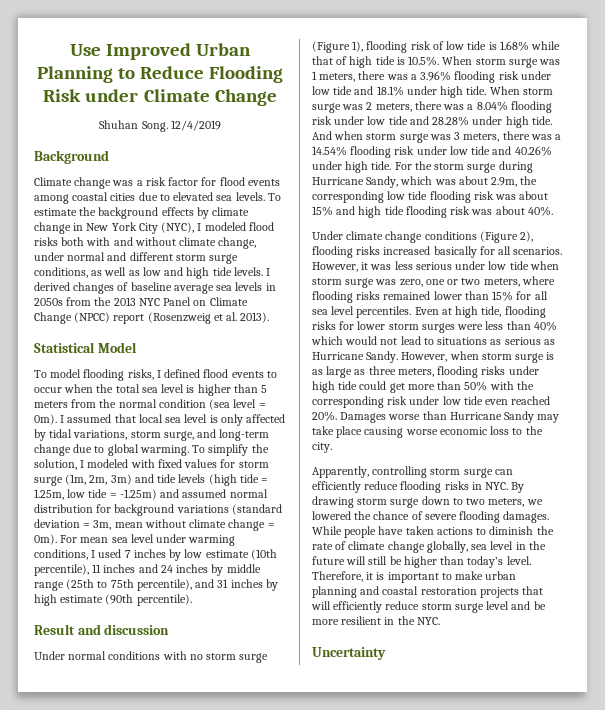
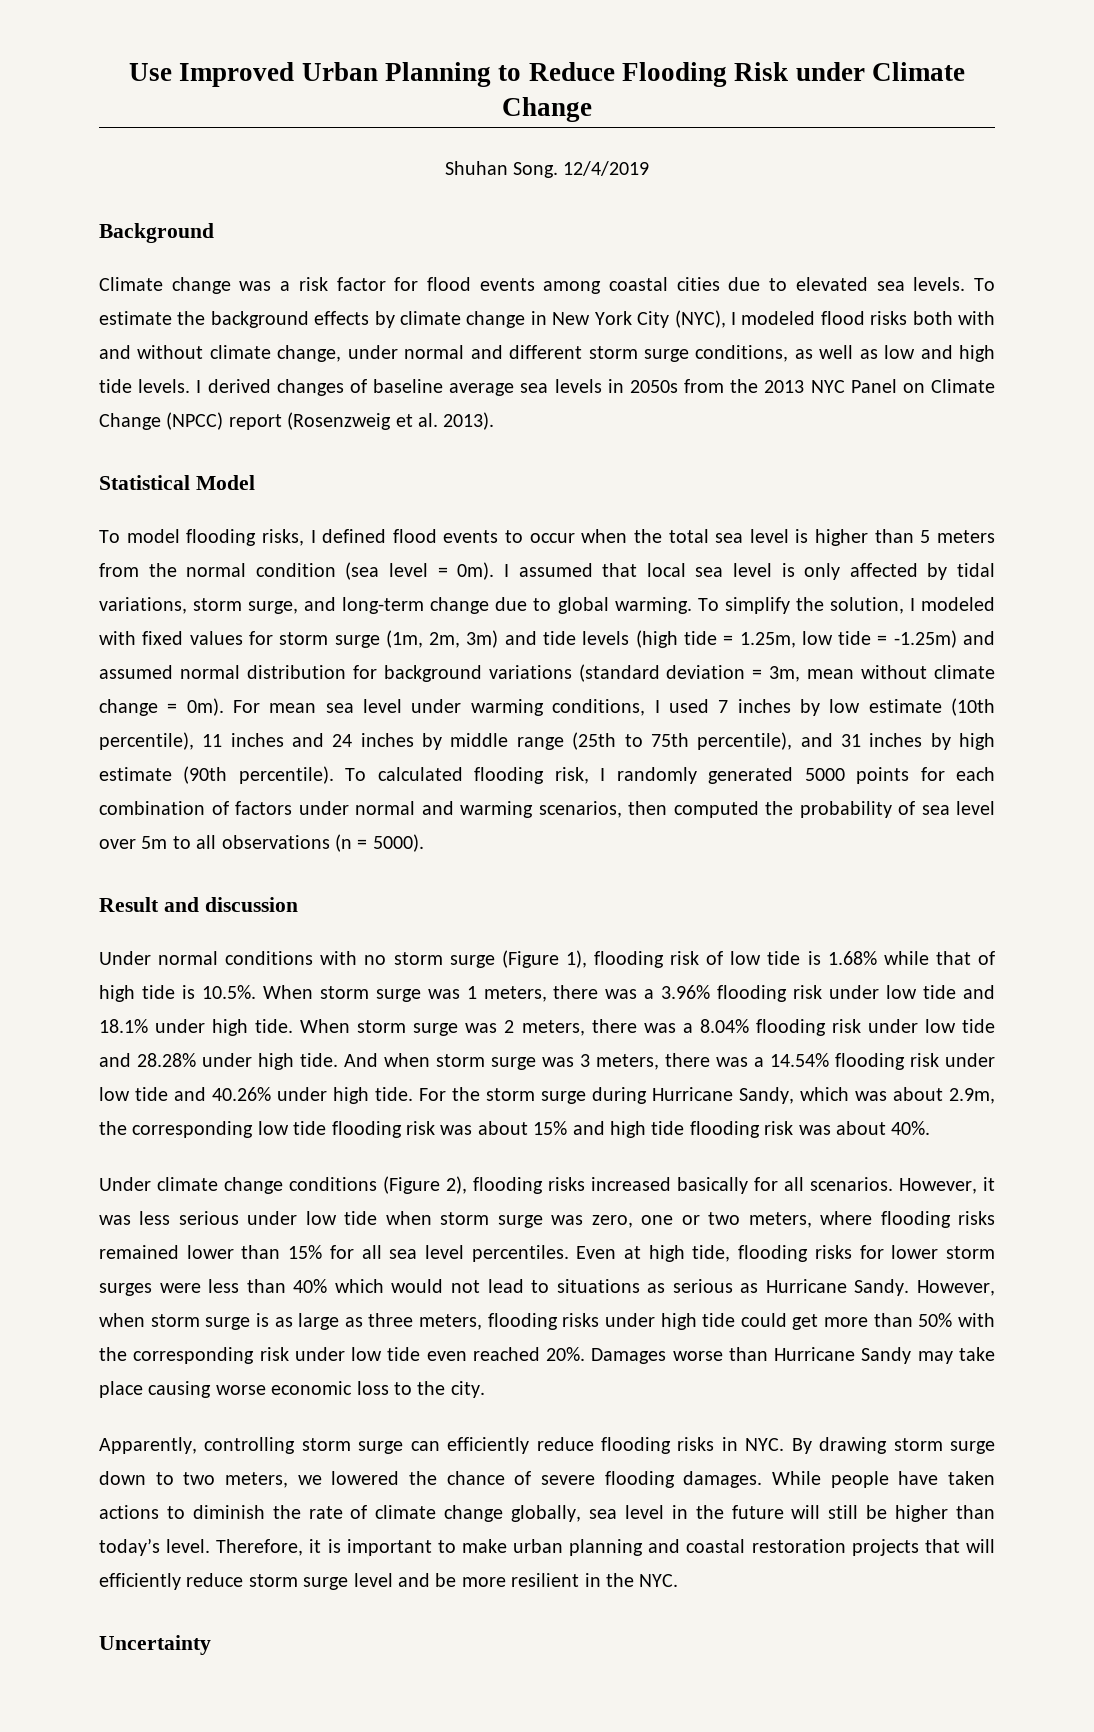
+ To calculated flooding risk, I randomly generated 5000 points for each combination of factors under normal and warming scenarios, then computed the probability of sea level over 5m to all observations (n = 5000).

